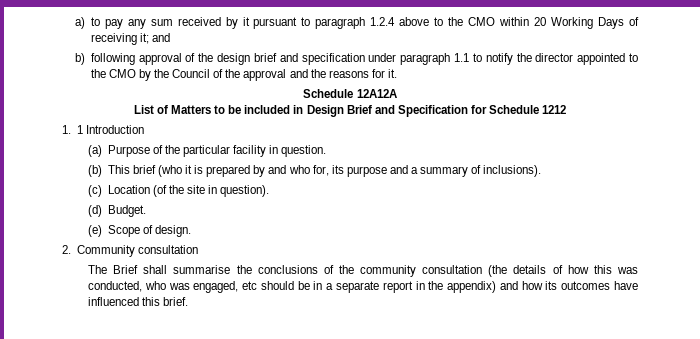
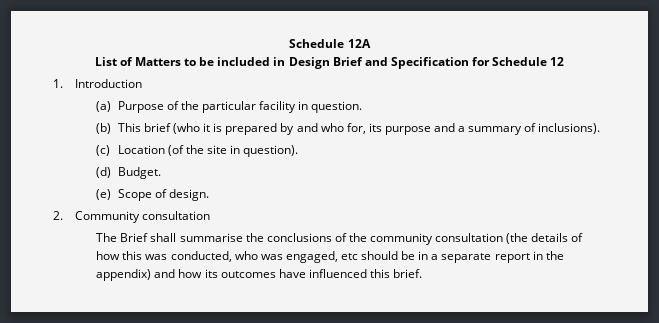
- a) to pay any sum received by it pursuant to paragraph 1.2.4 above to the CMO within 20 Working Days of receiving it; and
- b) following approval of the design brief and specification under paragraph 1.1 to notify the director appointed to the CMO by the Council of the approval and the reasons for it.
- Schedule 12A12A
+ Schedule 12A
- List of Matters to be included in Design Brief and Specification for Schedule 1212
+ List of Matters to be included in Design Brief and Specification for Schedule 12
- 1. 1 Introduction
+ 1. Introduction

